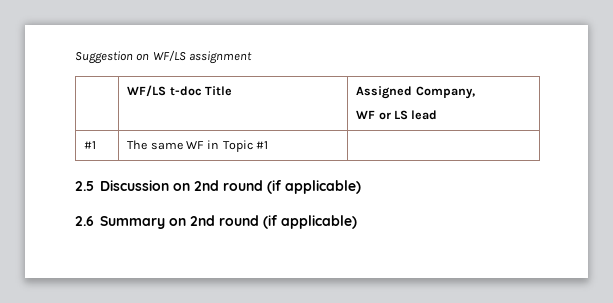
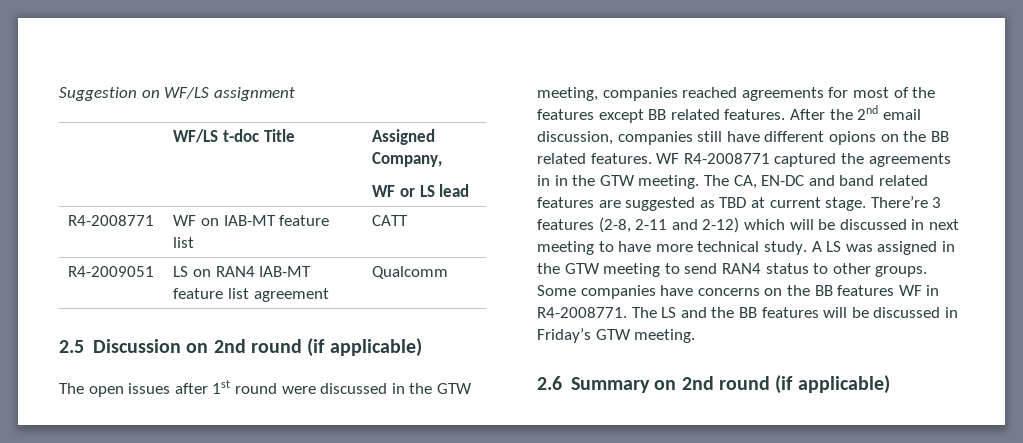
- #1 | The same WF in Topic #1 |
+ R4-2008771 | WF on IAB-MT feature list | CATT
+ R4-2009051 | LS on RAN4 IAB-MT feature list agreement | Qualcomm
+ The open issues after 1st round were discussed in the GTW meeting, companies reached agreements for most of the features except BB related features. After the 2nd email discussion, companies still have different opions on the BB related features. WF R4-2008771 captured the agreements in in the GTW meeting. The CA, EN-DC and band related features are suggested as TBD at current stage. There’re 3 features (2-8, 2-11 and 2-12) which will be discussed in next meeting to have more technical study. A LS was assigned in the GTW meeting to send RAN4 status to other groups. Some companies have concerns on the BB features WF in R4-2008771. The LS and the BB features will be discussed in Friday’s GTW meeting.

